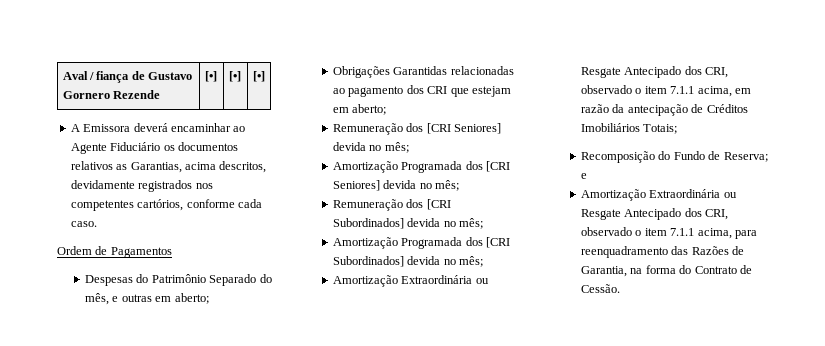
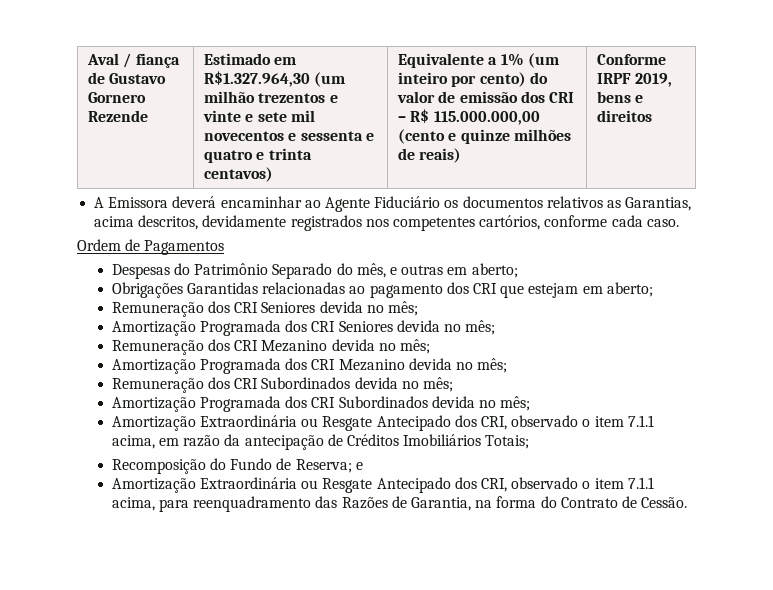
- [•] | [•] | [•]
+ Estimado em R$1.327.964,30 (um milhão trezentos e vinte e sete mil novecentos e sessenta e quatro e trinta centavos) | Equivalente a 1% (um inteiro por cento) do valor de emissão dos CRI – R$ 115.000.000,00 (cento e quinze milhões de reais) | Conforme IRPF 2019, bens e direitos
- Remuneração dos [CRI Seniores] devida no mês;
- Amortização Programada dos [CRI Seniores] devida no mês;
- Remuneração dos [CRI Subordinados] devida no mês;
- Amortização Programada dos [CRI Subordinados] devida no mês;
+ Remuneração dos CRI Seniores devida no mês;
+ Amortização Programada dos CRI Seniores devida no mês;
+ Remuneração dos CRI Mezanino devida no mês;
+ Amortização Programada dos CRI Mezanino devida no mês;
+ Remuneração dos CRI Subordinados devida no mês;
+ Amortização Programada dos CRI Subordinados devida no mês;

